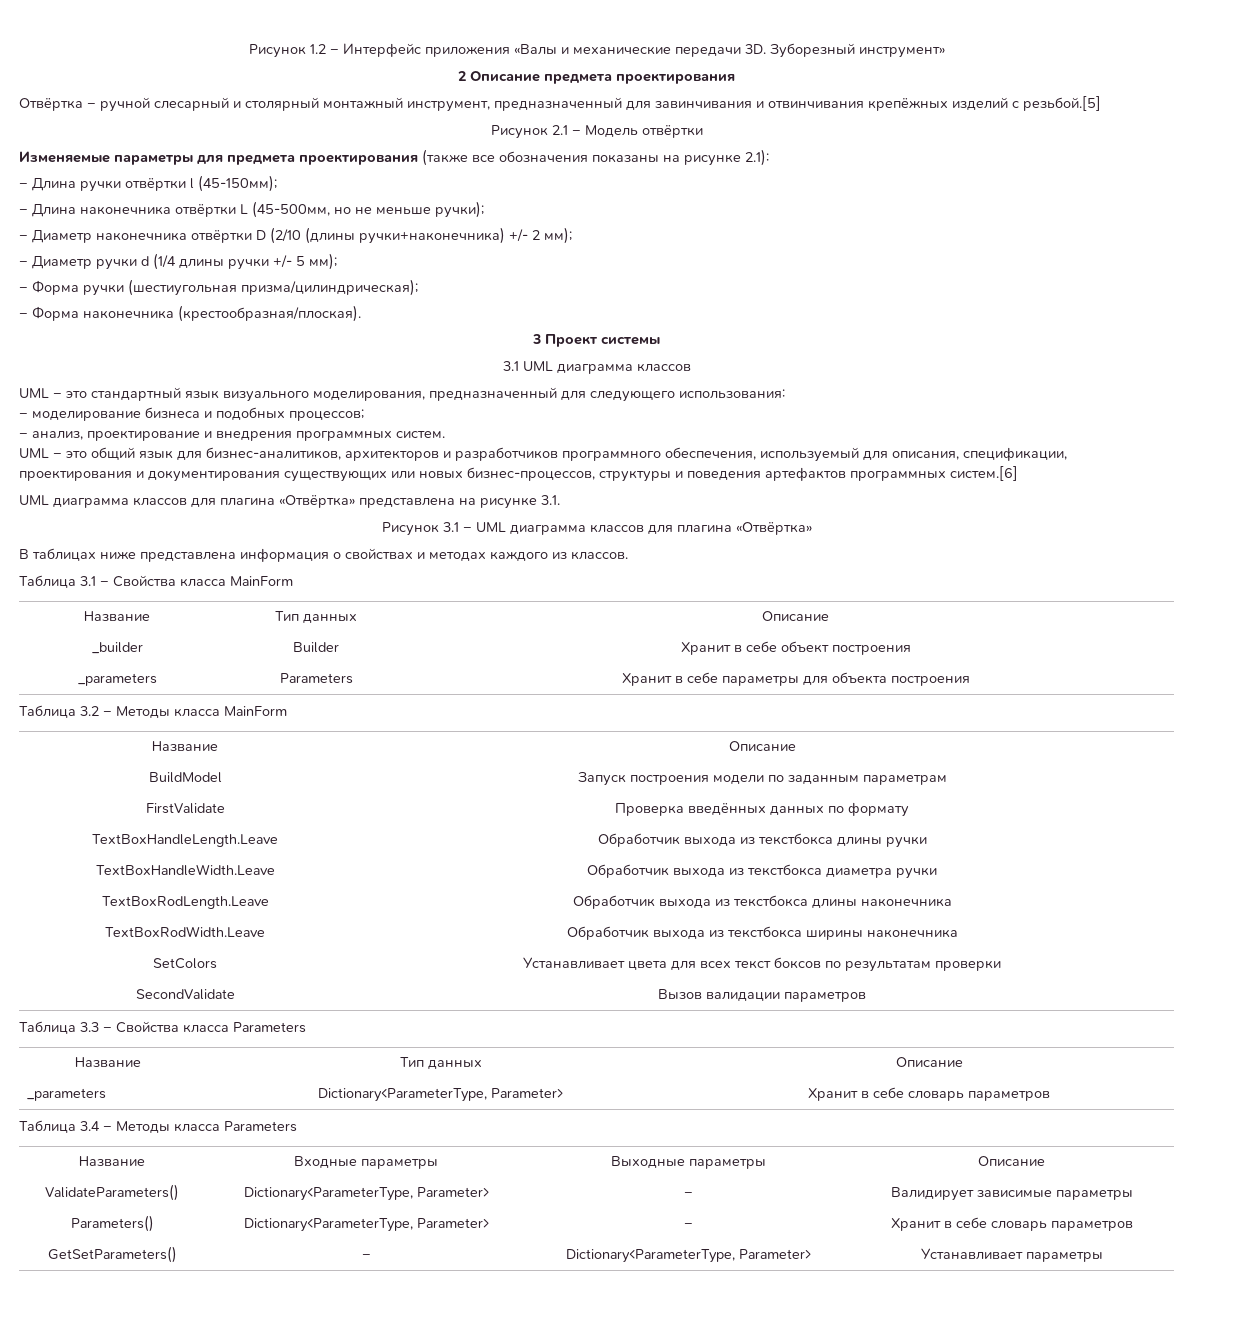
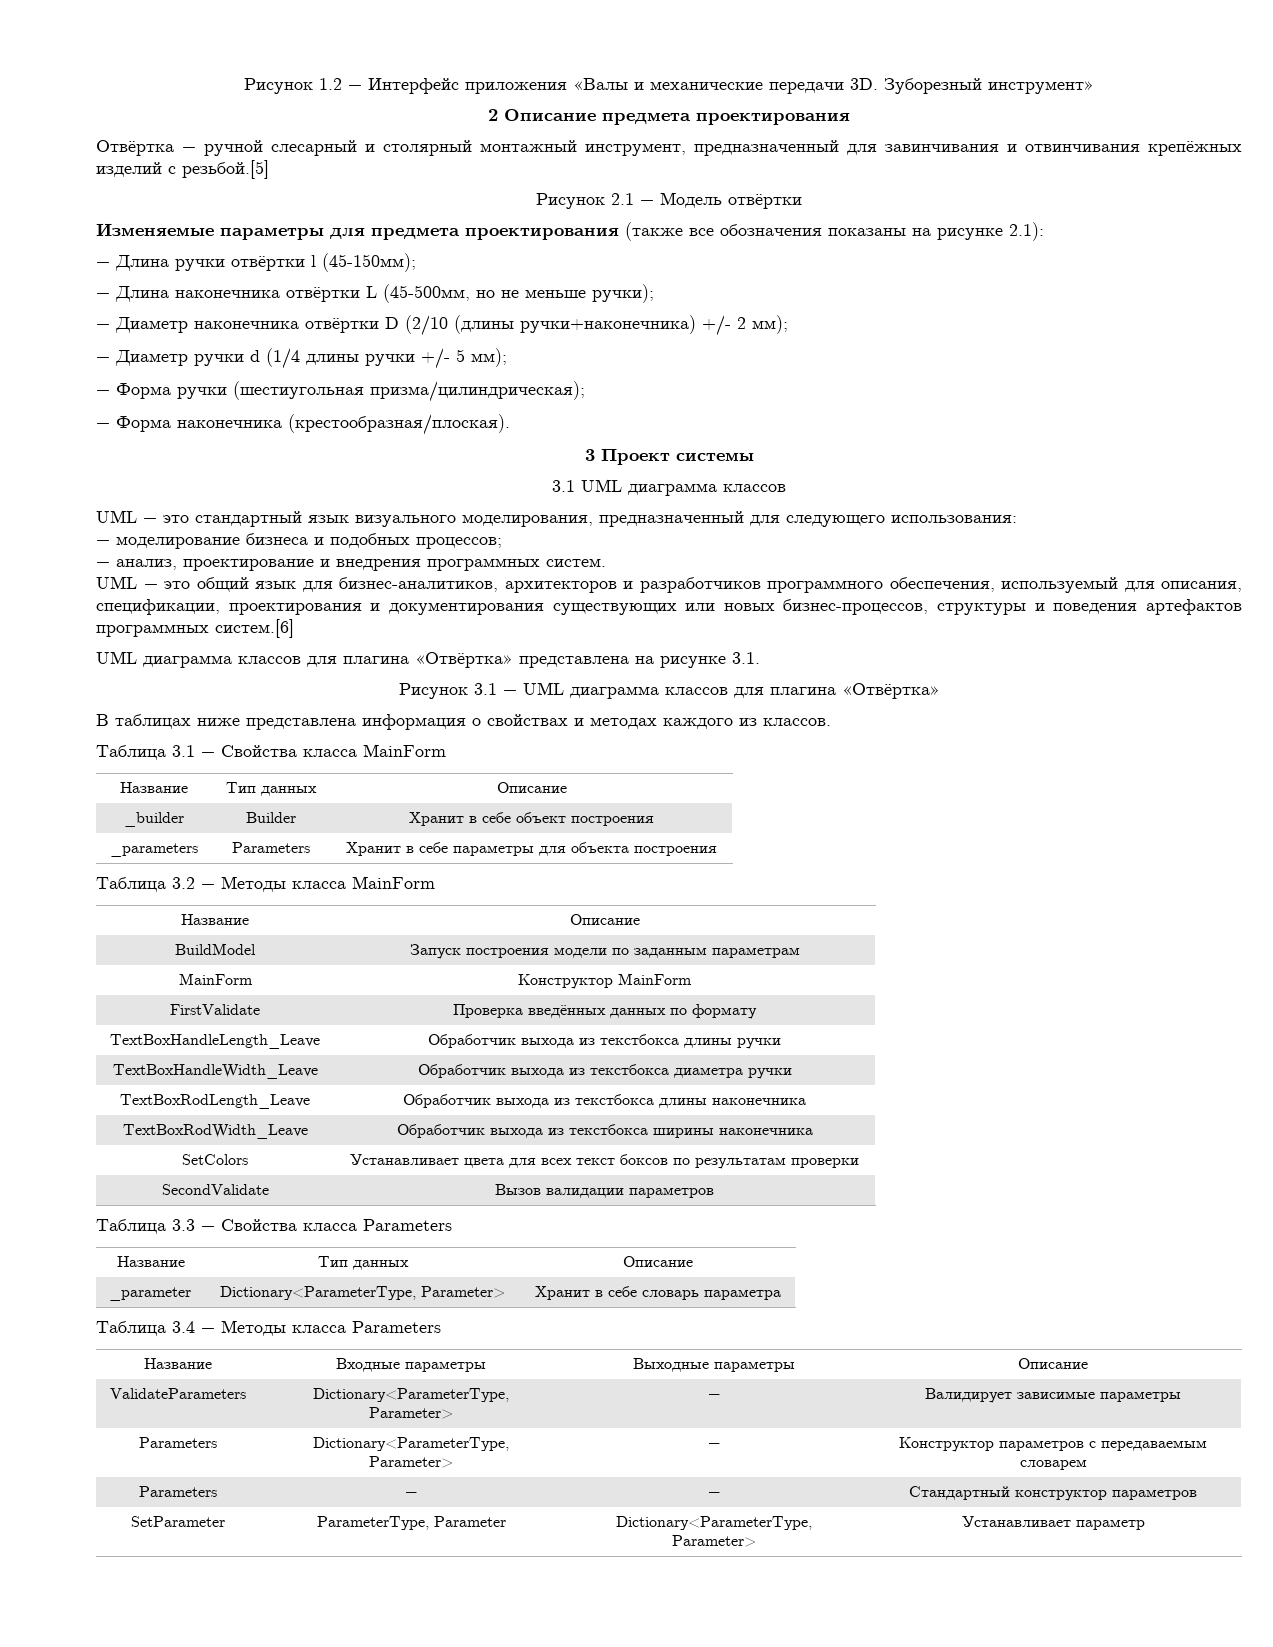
+ MainForm | Конструктор MainForm
- TextBoxHandleLength.Leave | Обработчик выхода из текстбокса длины ручки
+ TextBoxHandleLength_Leave | Обработчик выхода из текстбокса длины ручки
- TextBoxHandleWidth.Leave | Обработчик выхода из текстбокса диаметра ручки
+ TextBoxHandleWidth_Leave | Обработчик выхода из текстбокса диаметра ручки
- TextBoxRodLength.Leave | Обработчик выхода из текстбокса длины наконечника
+ TextBoxRodLength_Leave | Обработчик выхода из текстбокса длины наконечника
- TextBoxRodWidth.Leave | Обработчик выхода из текстбокса ширины наконечника
+ TextBoxRodWidth_Leave | Обработчик выхода из текстбокса ширины наконечника
- _parameters | Dictionary<ParameterType, Parameter> | Хранит в себе словарь параметров
+ _parameter | Dictionary<ParameterType, Parameter> | Хранит в себе словарь параметра
- ValidateParameters() | Dictionary<ParameterType, Parameter> | − | Валидирует зависимые параметры
+ ValidateParameters | Dictionary<ParameterType, Parameter> | − | Валидирует зависимые параметры
- Parameters() | Dictionary<ParameterType, Parameter> | − | Хранит в себе словарь параметров
- GetSetParameters() | − | Dictionary<ParameterType, Parameter> | Устанавливает параметры
+ Parameters | Dictionary<ParameterType, Parameter> | − | Конструктор параметров с передаваемым словарем
+ Parameters | − | − | Стандартный конструктор параметров
+ SetParameter | ParameterType, Parameter | Dictionary<ParameterType, Parameter> | Устанавливает параметр

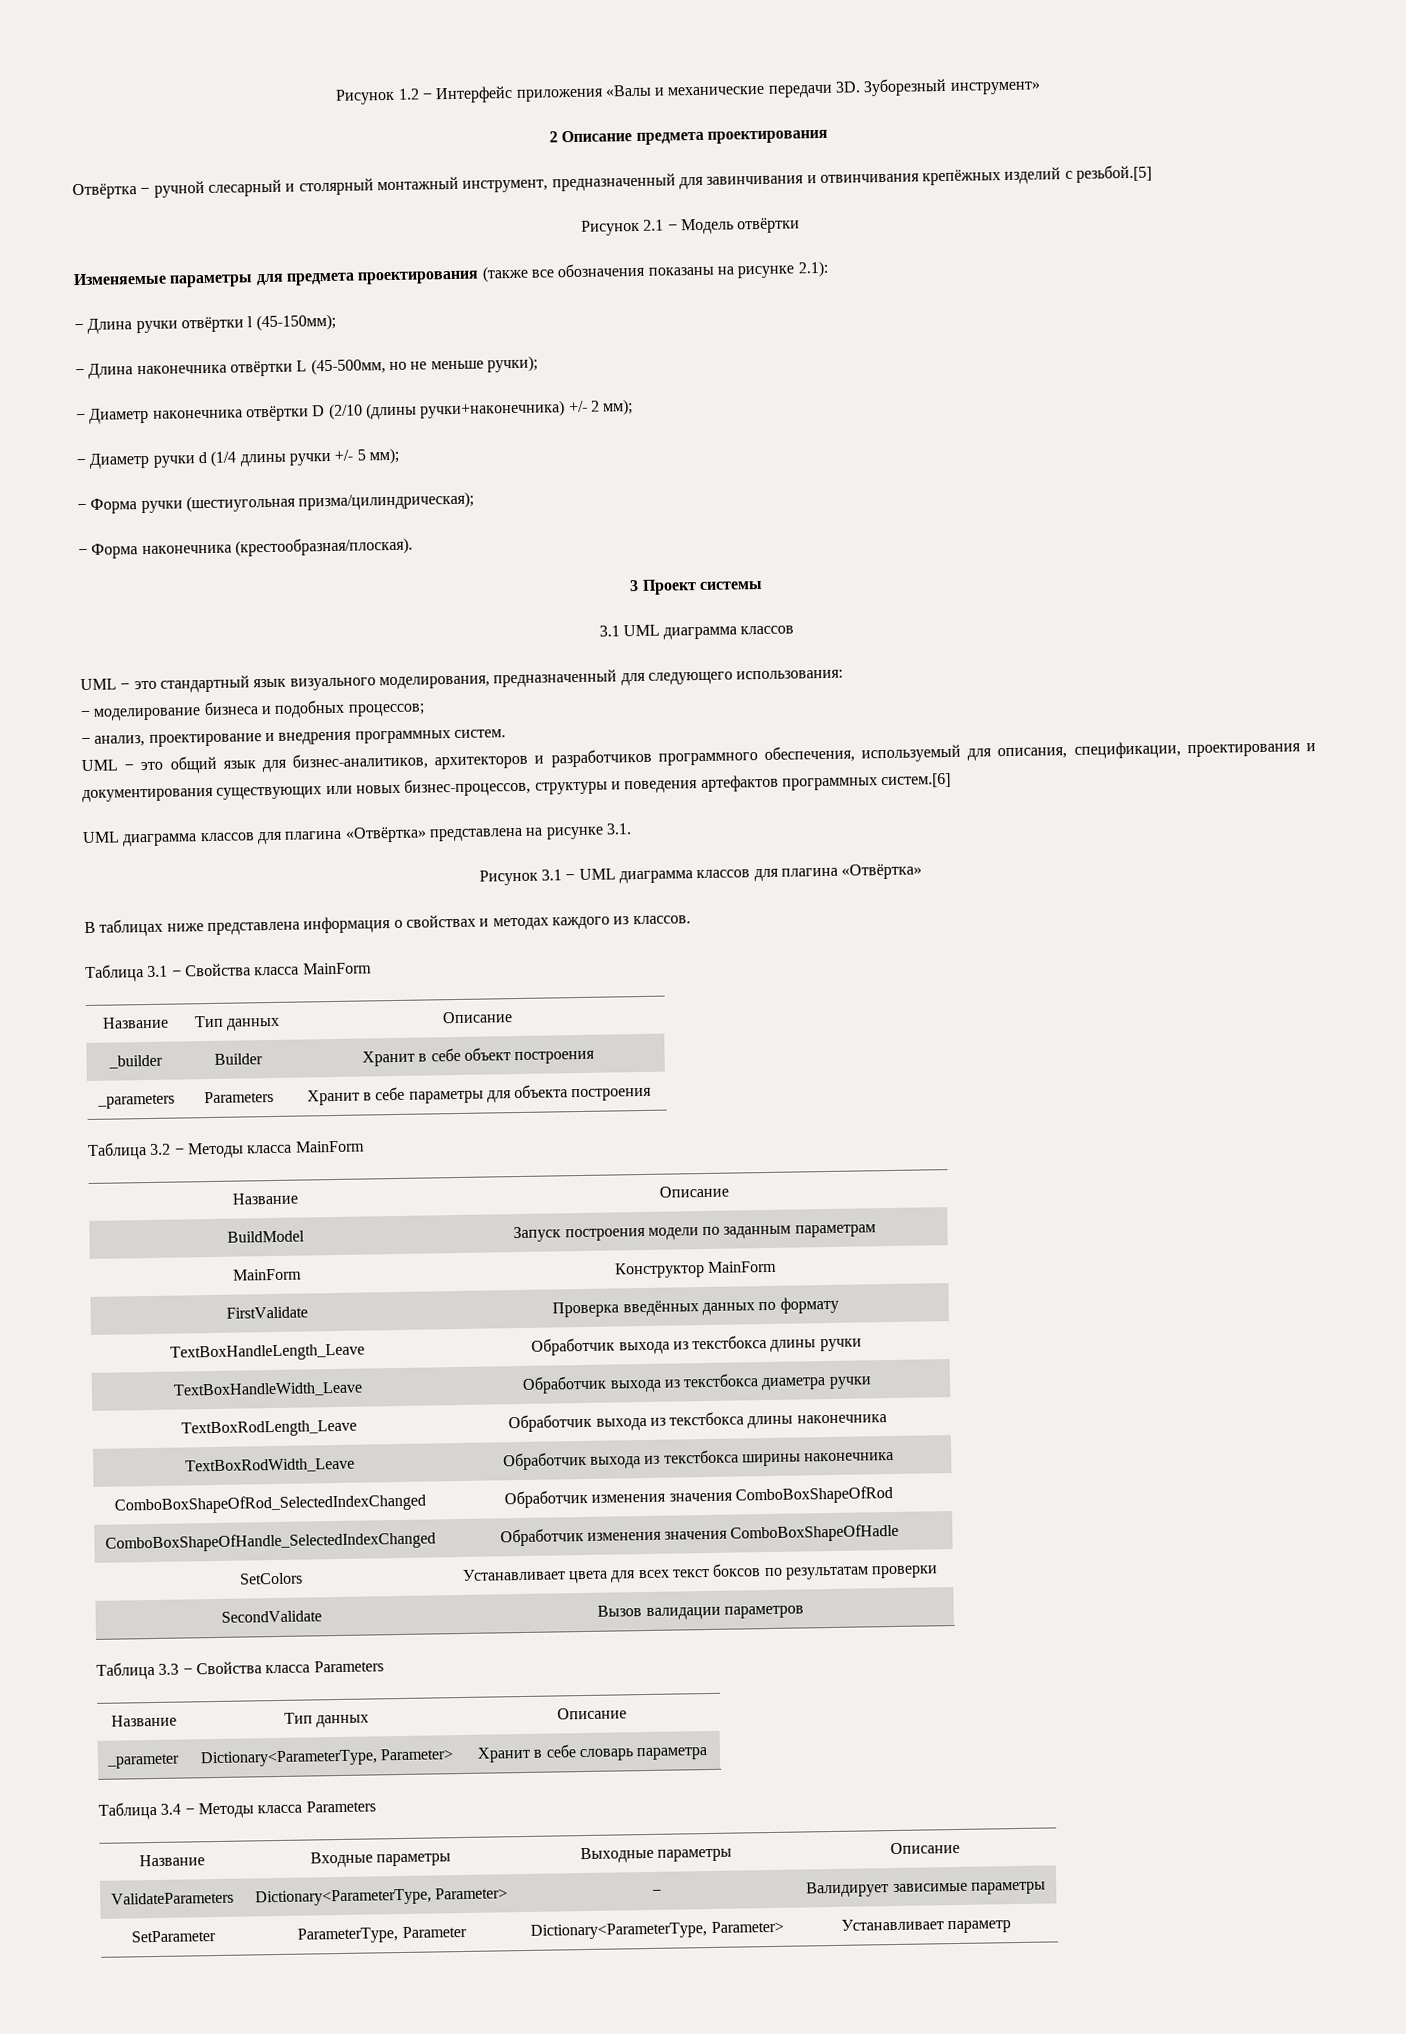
+ ComboBoxShapeOfRod_SelectedIndexChanged | Обработчик изменения значения ComboBoxShapeOfRod
+ ComboBoxShapeOfHandle_SelectedIndexChanged | Обработчик изменения значения ComboBoxShapeOfHadle
- Parameters | Dictionary<ParameterType, Parameter> | − | Конструктор параметров с передаваемым словарем
- Parameters | − | − | Стандартный конструктор параметров

